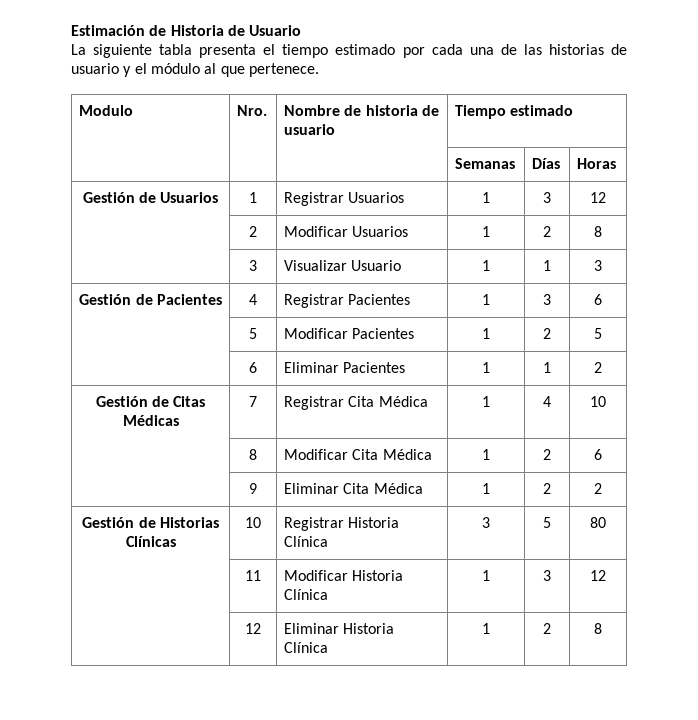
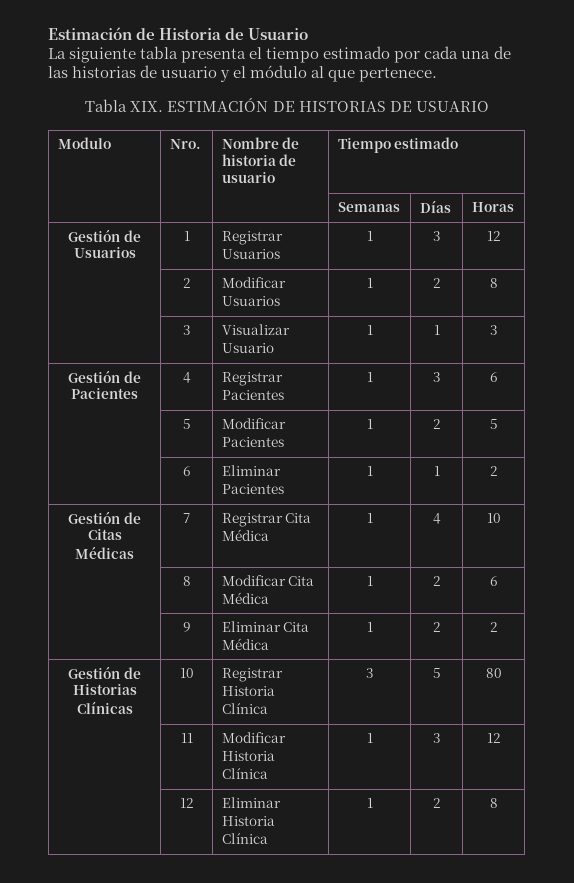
+ Tabla XIX. ESTIMACIÓN DE HISTORIAS DE USUARIO

